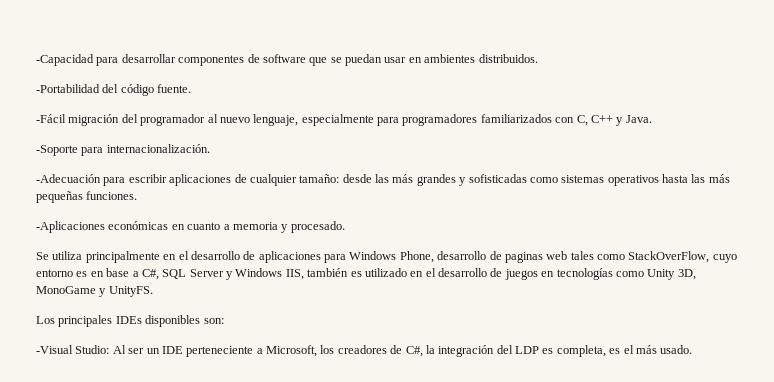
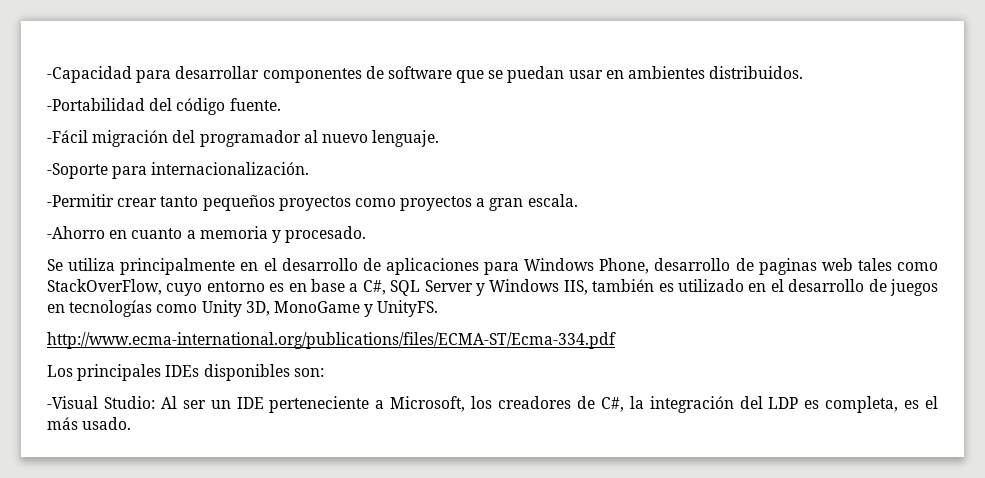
- -Fácil migración del programador al nuevo lenguaje, especialmente para programadores familiarizados con C, C++ y Java.
+ -Fácil migración del programador al nuevo lenguaje.
  -Soporte para internacionalización.
- -Adecuación para escribir aplicaciones de cualquier tamaño: desde las más grandes y sofisticadas como sistemas operativos hasta las más pequeñas funciones.
- -Aplicaciones económicas en cuanto a memoria y procesado.
+ -Permitir crear tanto pequeños proyectos como proyectos a gran escala.
+ -Ahorro en cuanto a memoria y procesado.
+ http://www.ecma-international.org/publications/files/ECMA-ST/Ecma-334.pdf

